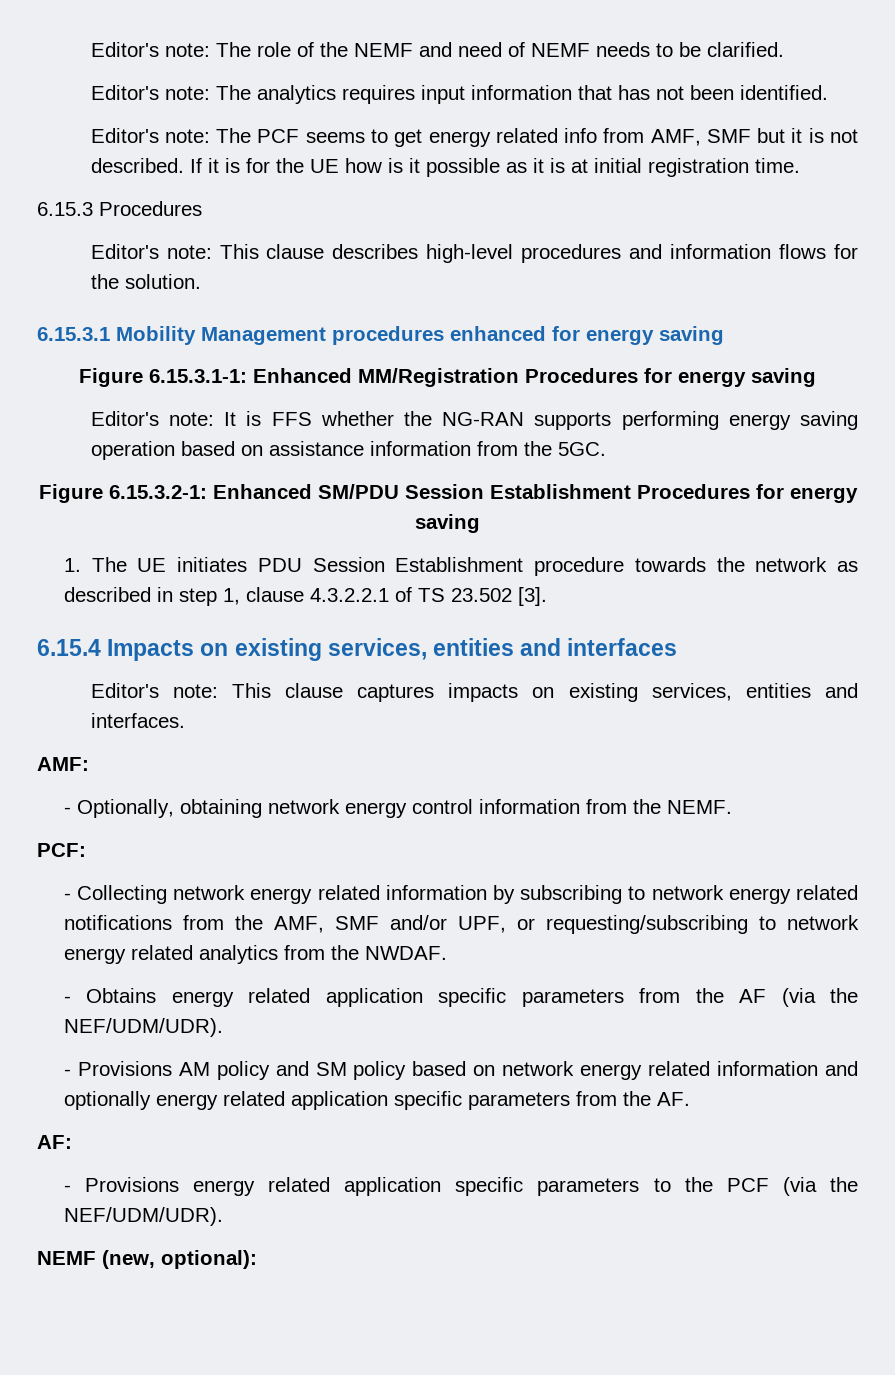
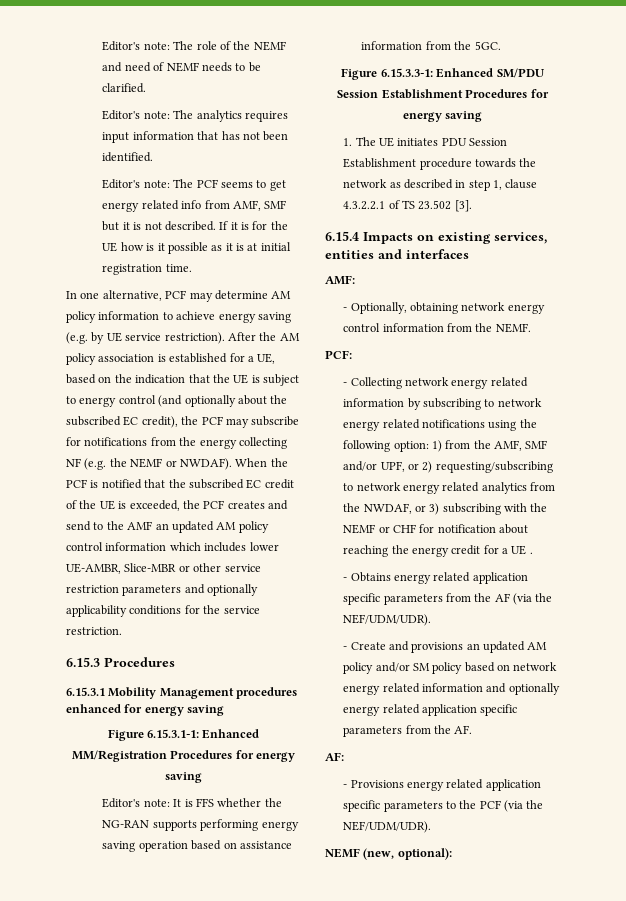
+ In one alternative, PCF may determine AM policy information to achieve energy saving (e.g. by UE service restriction). After the AM policy association is established for a UE, based on the indication that the UE is subject to energy control (and optionally about the subscribed EC credit), the PCF may subscribe for notifications from the energy collecting NF (e.g. the NEMF or NWDAF). When the PCF is notified that the subscribed EC credit of the UE is exceeded, the PCF creates and send to the AMF an updated AM policy control information which includes lower UE-AMBR, Slice-MBR or other service restriction parameters and optionally applicability conditions for the service restriction.
  6.15.3 Procedures
- Editor's note: This clause describes high-level procedures and information flows for the solution.
- Figure 6.15.3.2-1: Enhanced SM/PDU Session Establishment Procedures for energy saving
+ Figure 6.15.3.3-1: Enhanced SM/PDU Session Establishment Procedures for energy saving
- Editor's note: This clause captures impacts on existing services, entities and interfaces.
- - Collecting network energy related information by subscribing to network energy related notifications from the AMF, SMF and/or UPF, or requesting/subscribing to network energy related analytics from the NWDAF.
+ - Collecting network energy related information by subscribing to network energy related notifications using the following option: 1) from the AMF, SMF and/or UPF, or 2) requesting/subscribing to network energy related analytics from the NWDAF, or 3) subscribing with the NEMF or CHF for notification about reaching the energy credit for a UE .
- - Provisions AM policy and SM policy based on network energy related information and optionally energy related application specific parameters from the AF.
+ - Create and provisions an updated AM policy and/or SM policy based on network energy related information and optionally energy related application specific parameters from the AF.

